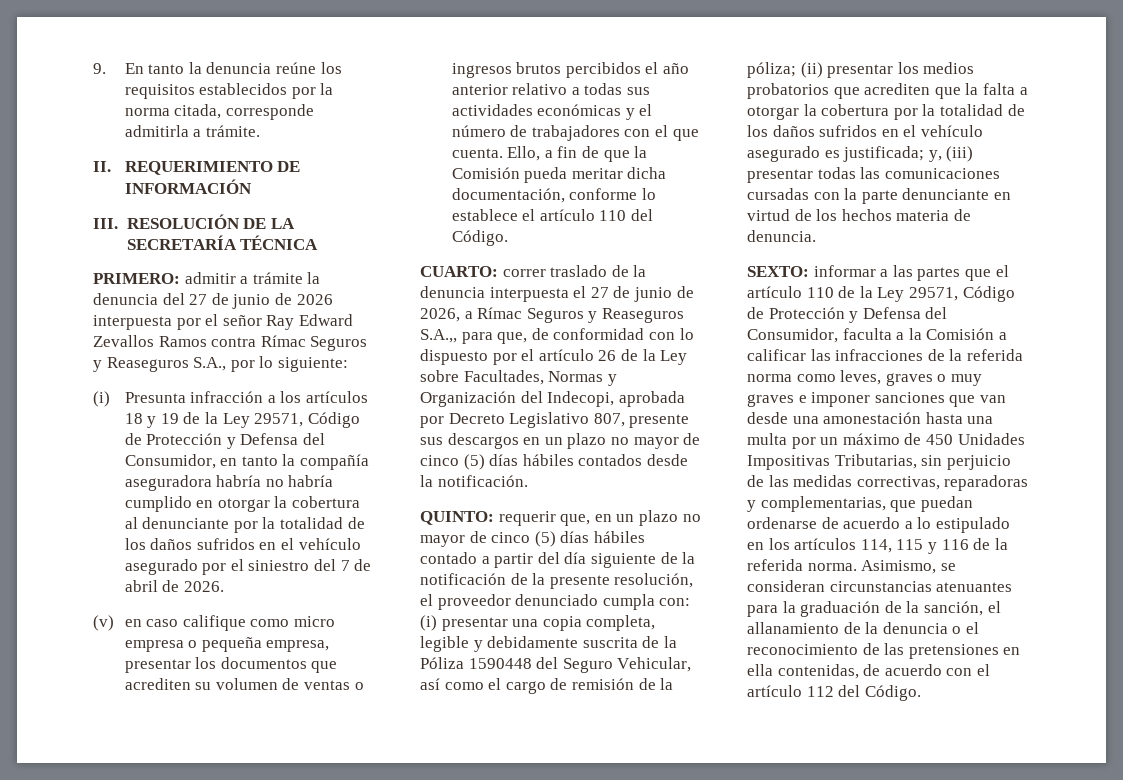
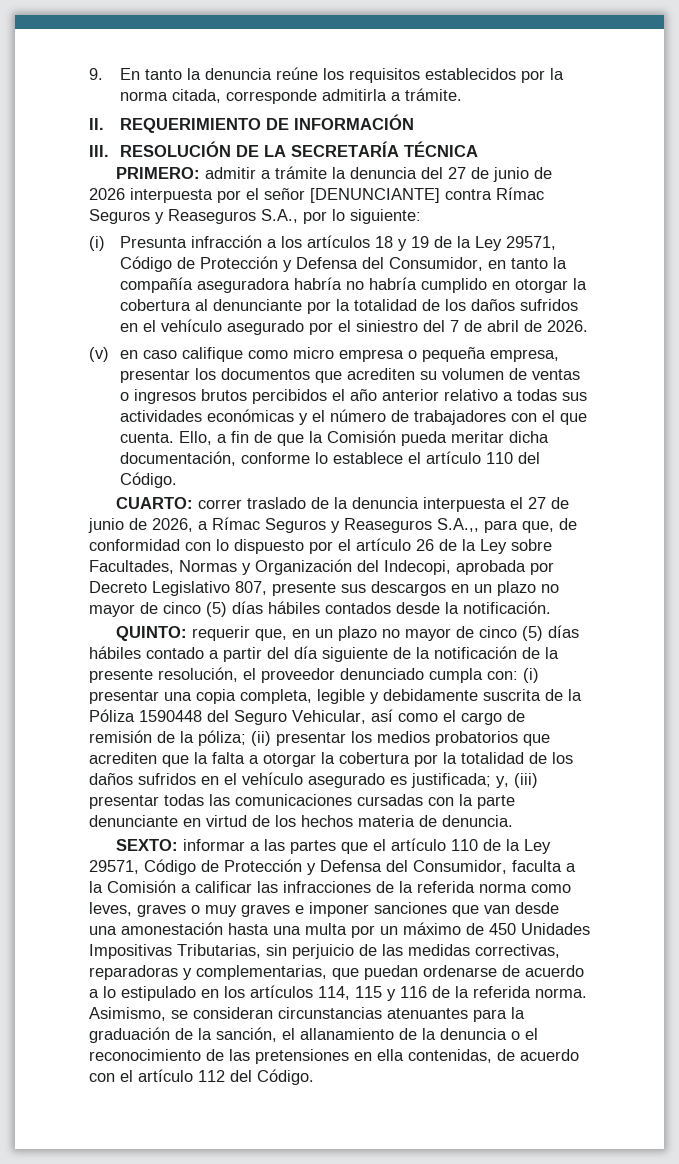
- PRIMERO: admitir a trámite la denuncia del 27 de junio de 2026 interpuesta por el señor Ray Edward Zevallos Ramos contra Rímac Seguros y Reaseguros S.A., por lo siguiente:
+ PRIMERO: admitir a trámite la denuncia del 27 de junio de 2026 interpuesta por el señor [DENUNCIANTE] contra Rímac Seguros y Reaseguros S.A., por lo siguiente:

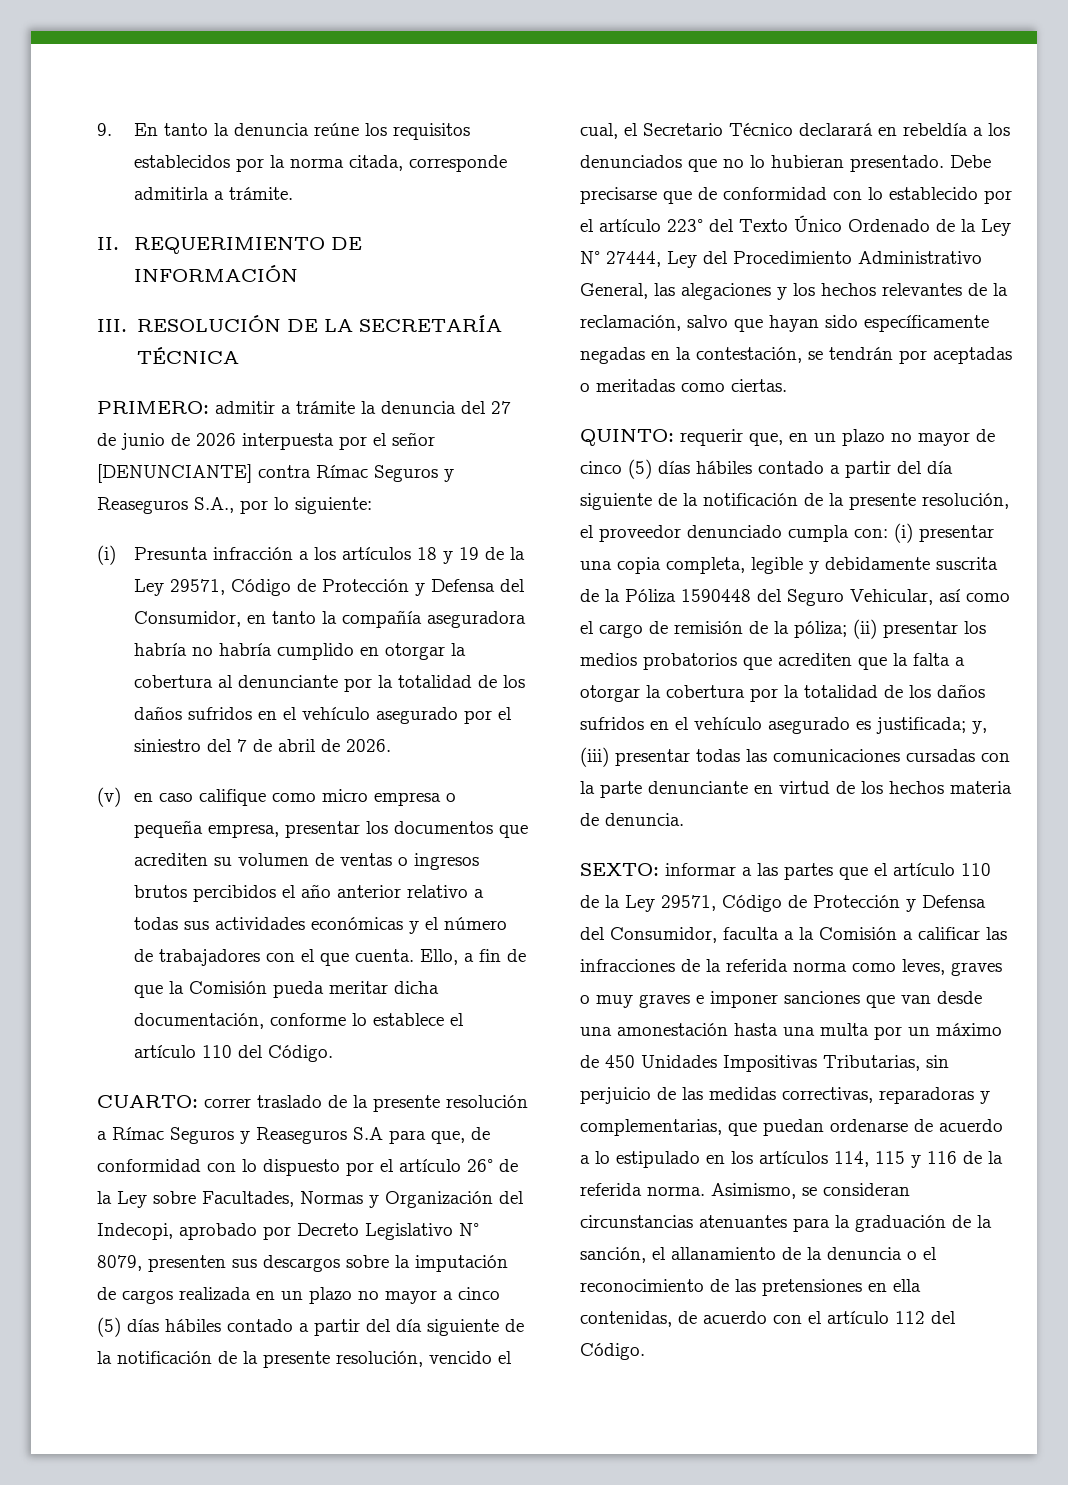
- CUARTO: correr traslado de la denuncia interpuesta el 27 de junio de 2026, a Rímac Seguros y Reaseguros S.A.,, para que, de conformidad con lo dispuesto por el artículo 26 de la Ley sobre Facultades, Normas y Organización del Indecopi, aprobada por Decreto Legislativo 807, presente sus descargos en un plazo no mayor de cinco (5) días hábiles contados desde la notificación.
+ CUARTO: correr traslado de la presente resolución a Rímac Seguros y Reaseguros S.A para que, de conformidad con lo dispuesto por el artículo 26° de la Ley sobre Facultades, Normas y Organización del Indecopi, aprobado por Decreto Legislativo N° 8079, presenten sus descargos sobre la imputación de cargos realizada en un plazo no mayor a cinco (5) días hábiles contado a partir del día siguiente de la notificación de la presente resolución, vencido el cual, el Secretario Técnico declarará en rebeldía a los denunciados que no lo hubieran presentado. Debe precisarse que de conformidad con lo establecido por el artículo 223° del Texto Único Ordenado de la Ley N° 27444, Ley del Procedimiento Administrativo General, las alegaciones y los hechos relevantes de la reclamación, salvo que hayan sido específicamente negadas en la contestación, se tendrán por aceptadas o meritadas como ciertas.

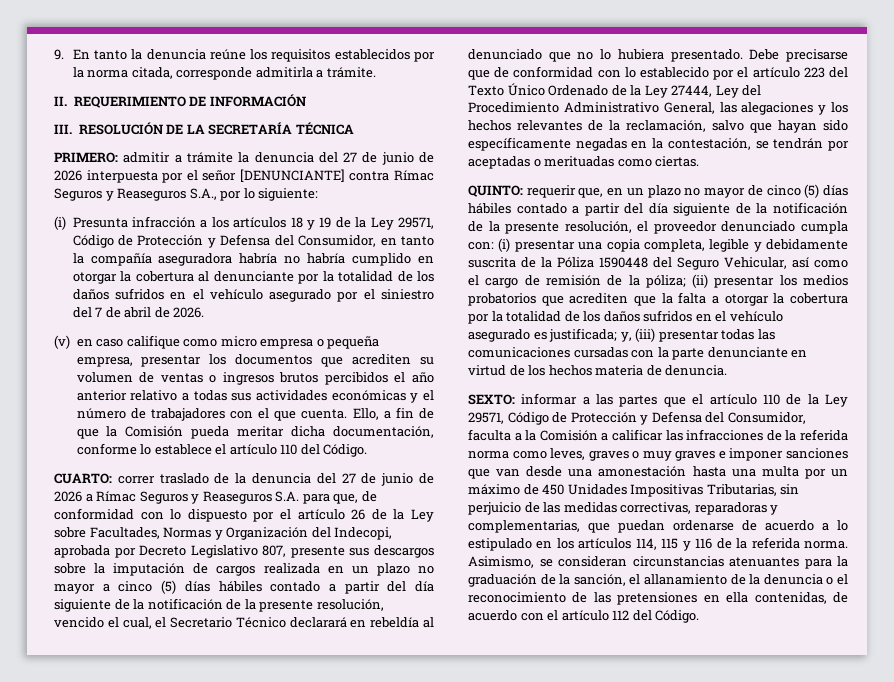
- correr traslado de la presente resolución a Rímac Seguros y Reaseguros S.A para que, de conformidad con lo dispuesto por el artículo 26° de la Ley sobre Facultades, Normas y Organización del Indecopi, aprobado por Decreto Legislativo N° 8079, presenten sus descargos sobre la imputación de cargos realizada en un plazo no mayor a cinco (5) días hábiles contado a partir del día siguiente de la notificación de la presente resolución, vencido el cual, el Secretario Técnico declarará en rebeldía a los denunciados que no lo hubieran presentado.
+ correr traslado de la denuncia del 27 de junio de 2026 a Rímac Seguros y Reaseguros S.A. para que, de conformidad con lo dispuesto por el artículo 26 de la Ley sobre Facultades, Normas y Organización del Indecopi, aprobada por Decreto Legislativo 807, presente sus descargos sobre la imputación de cargos realizada en un plazo no mayor a cinco (5) días hábiles contado a partir del día siguiente de la notificación de la presente resolución, vencido el cual, el Secretario Técnico declarará en rebeldía al denunciado que no lo hubiera presentado.
- Debe precisarse que de conformidad con lo establecido por el artículo 223° del Texto Único Ordenado de la Ley N° 27444, Ley del Procedimiento Administrativo General, las alegaciones y los hechos relevantes de la reclamación, salvo que hayan sido específicamente negadas en la contestación, se tendrán por aceptadas o meritadas como ciertas.
+ Debe precisarse que de conformidad con lo establecido por el artículo 223 del Texto Único Ordenado de la Ley 27444, Ley del Procedimiento Administrativo General, las alegaciones y los hechos relevantes de la reclamación, salvo que hayan sido específicamente negadas en la contestación, se tendrán por aceptadas o merituadas como ciertas.

